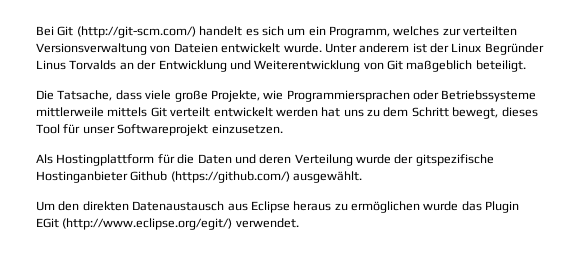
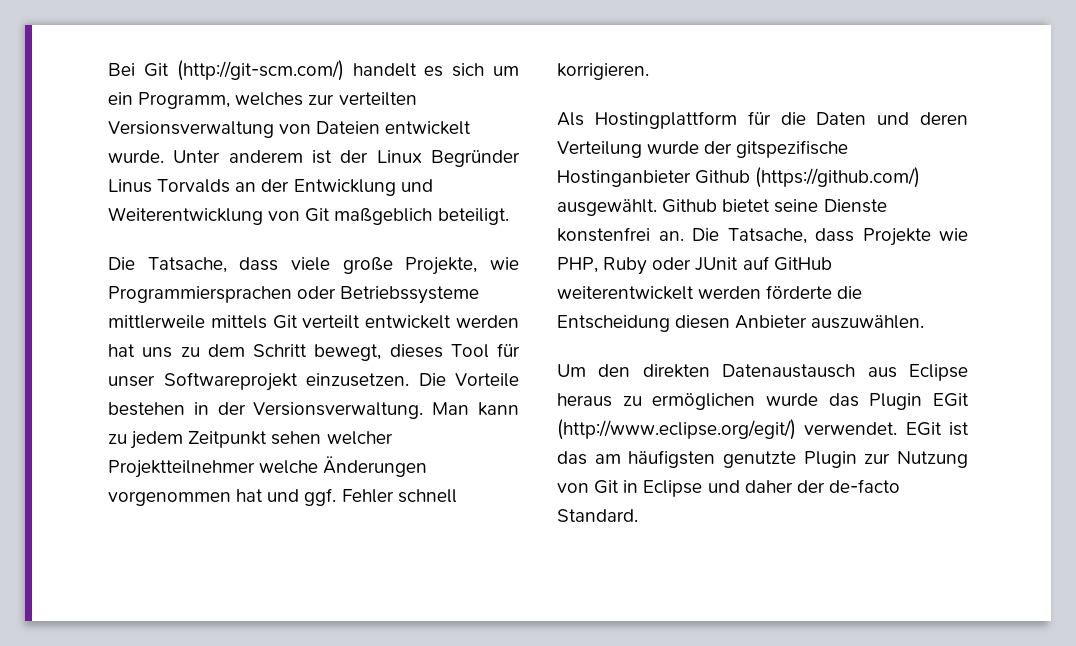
+ Die Vorteile bestehen in der Versionsverwaltung. Man kann zu jedem Zeitpunkt sehen welcher Projektteilnehmer welche Änderungen vorgenommen hat und ggf. Fehler schnell korrigieren.
+ Github bietet seine Dienste konstenfrei an. Die Tatsache, dass Projekte wie PHP, Ruby oder JUnit auf GitHub weiterentwickelt werden förderte die Entscheidung diesen Anbieter auszuwählen.
+ EGit ist das am häufigsten genutzte Plugin zur Nutzung von Git in Eclipse und daher der de-facto Standard.

